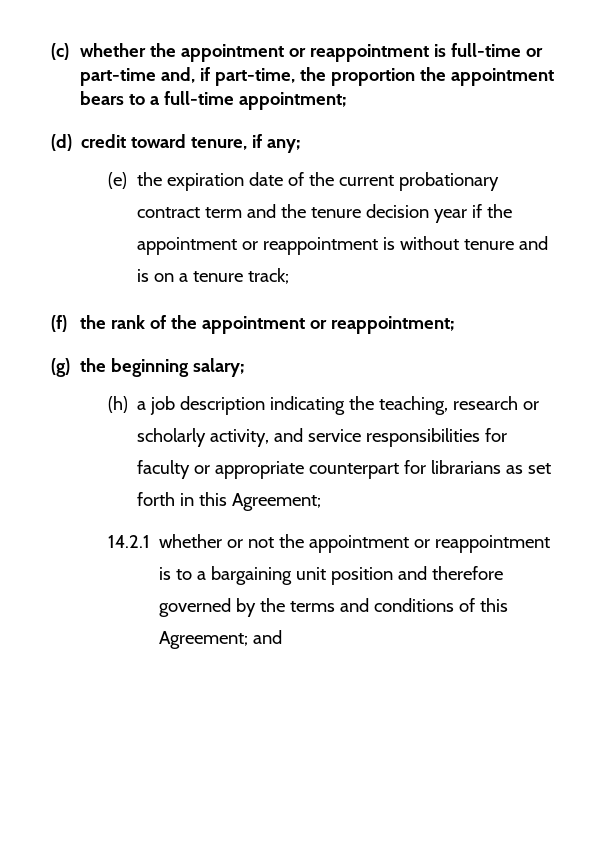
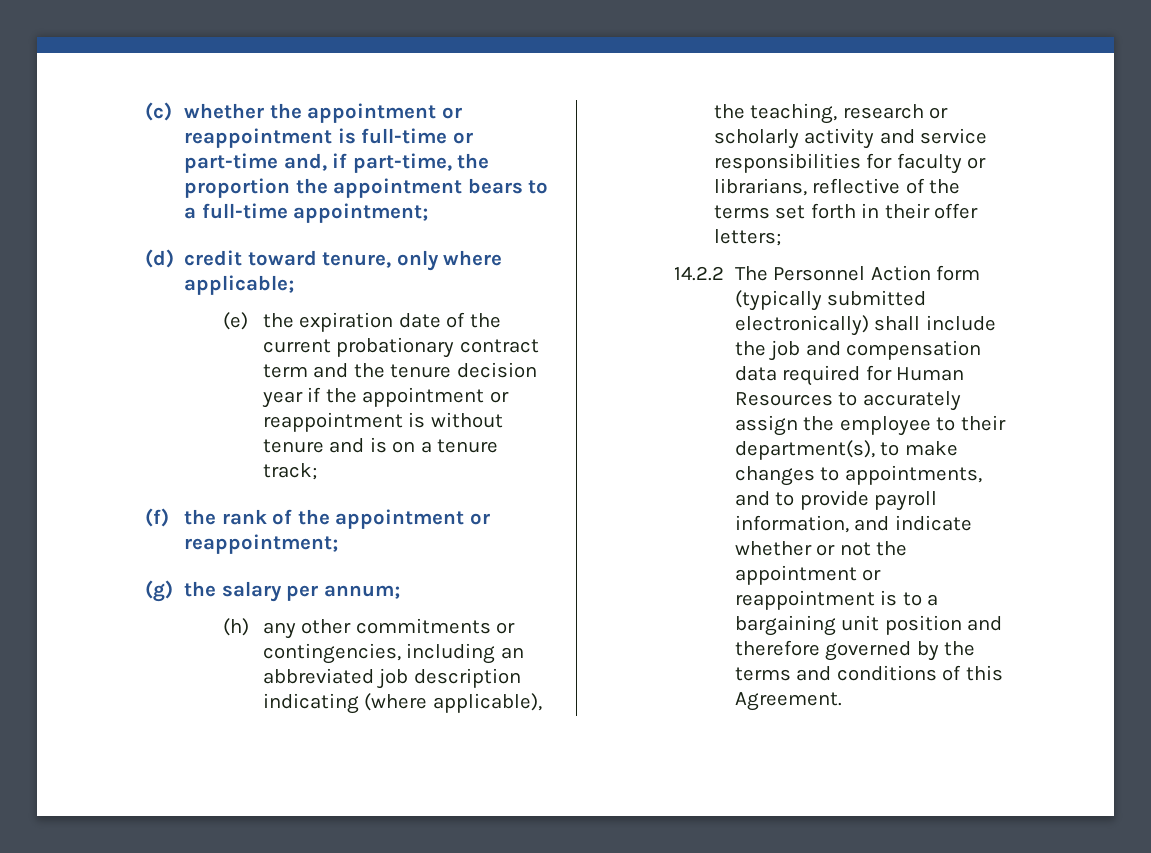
- (d) credit toward tenure, if any;
+ (d) credit toward tenure, only where applicable;
- (g) the beginning salary;
- (h) a job description indicating the teaching, research or scholarly activity, and service responsibilities for faculty or appropriate counterpart for librarians as set forth in this Agreement;
- 14.2.1 whether or not the appointment or reappointment is to a bargaining unit position and therefore governed by the terms and conditions of this Agreement; and
+ (g) the salary per annum;
+ (h) any other commitments or contingencies, including an abbreviated job description indicating (where applicable), the teaching, research or scholarly activity and service responsibilities for faculty or librarians, reflective of the terms set forth in their offer letters;
+ 14.2.2 The Personnel Action form (typically submitted electronically) shall include the job and compensation data required for Human Resources to accurately assign the employee to their department(s), to make changes to appointments, and to provide payroll information, and indicate whether or not the appointment or reappointment is to a bargaining unit position and therefore governed by the terms and conditions of this Agreement.

